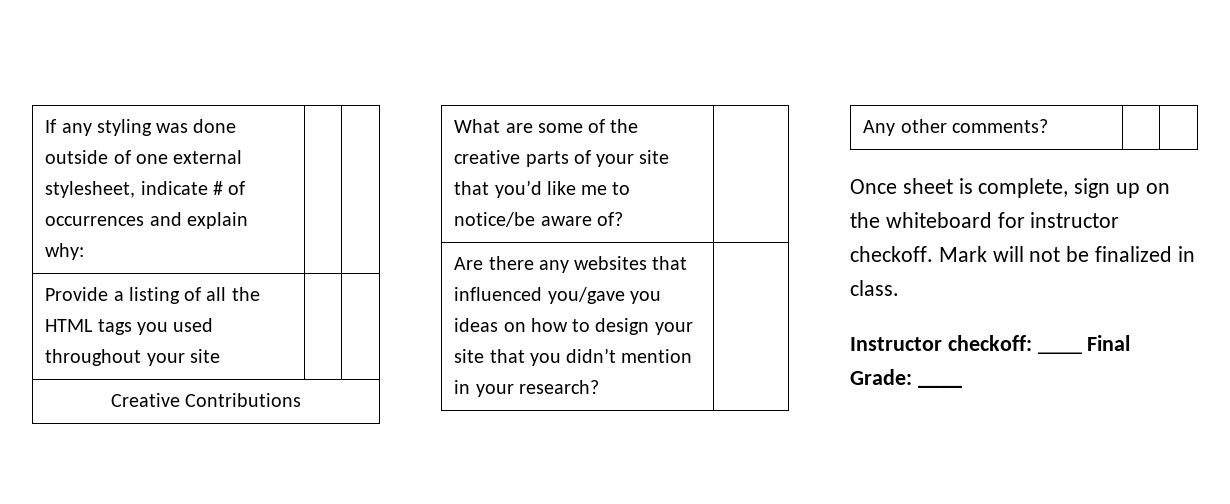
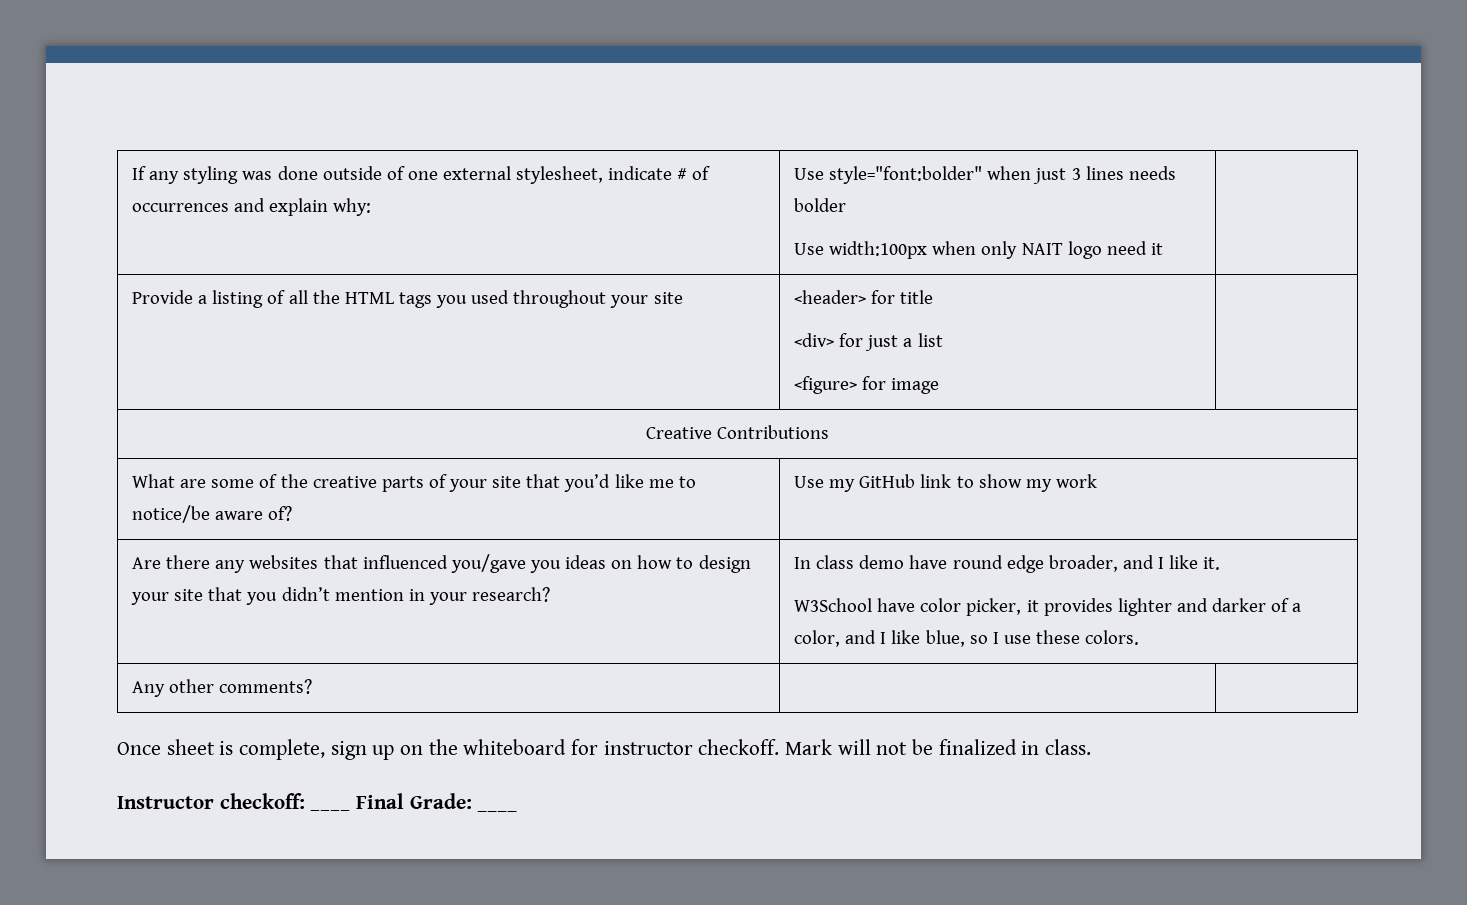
- If any styling was done outside of one external stylesheet, indicate # of occurrences and explain why: | |
+ If any styling was done outside of one external stylesheet, indicate # of occurrences and explain why: | Use style="font:bolder" when just 3 lines needs bolder
+ Use width:100px when only NAIT logo need it |
- Provide a listing of all the HTML tags you used throughout your site | |
+ Provide a listing of all the HTML tags you used throughout your site | <header> for title
+ <div> for just a list
+ <figure> for image |
- What are some of the creative parts of your site that you’d like me to notice/be aware of? |
+ What are some of the creative parts of your site that you’d like me to notice/be aware of? | Use my GitHub link to show my work
+ In class demo have round edge broader, and I like it.
+ W3School have color picker, it provides lighter and darker of a color, and I like blue, so I use these colors.

